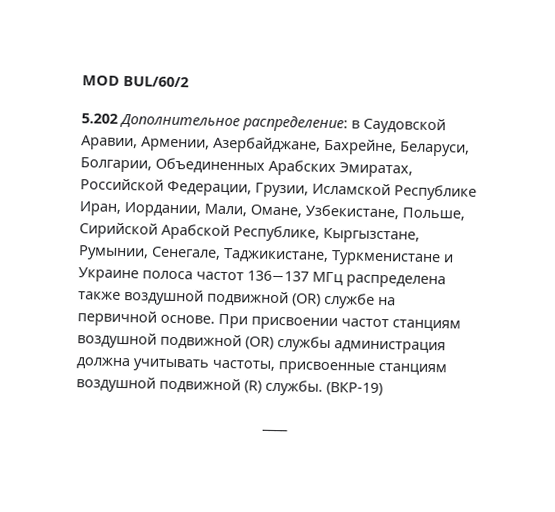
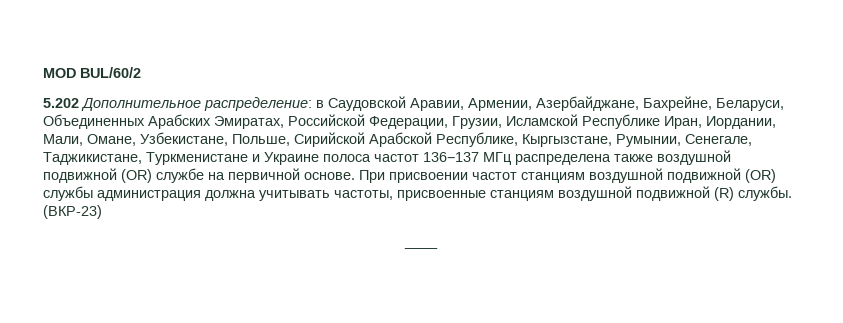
- 5.202 Дополнительное распределение: в Саудовской Аравии, Армении, Азербайджане, Бахрейне, Беларуси, Болгарии, Объединенных Арабских Эмиратах, Российской Федерации, Грузии, Исламской Республике Иран, Иордании, Мали, Омане, Узбекистане, Польше, Сирийской Арабской Республике, Кыргызстане, Румынии, Сенегале, Таджикистане, Туркменистане и Украине полоса частот 136−137 МГц распределена также воздушной подвижной (OR) службе на первичной основе.
+ 5.202 Дополнительное распределение: в Саудовской Аравии, Армении, Азербайджане, Бахрейне, Беларуси, Объединенных Арабских Эмиратах, Российской Федерации, Грузии, Исламской Республике Иран, Иордании, Мали, Омане, Узбекистане, Польше, Сирийской Арабской Республике, Кыргызстане, Румынии, Сенегале, Таджикистане, Туркменистане и Украине полоса частот 136−137 МГц распределена также воздушной подвижной (OR) службе на первичной основе.
- (ВКР-19)
+ (ВКР-23)

